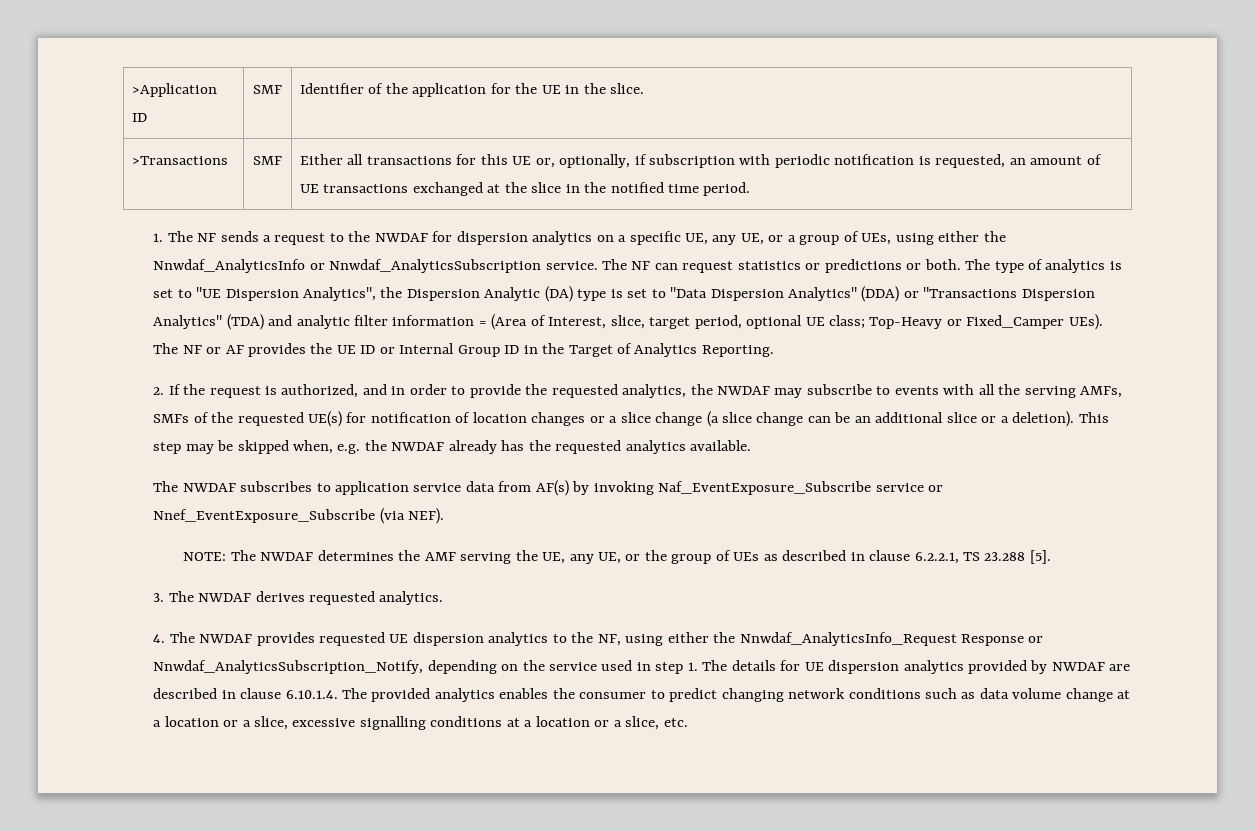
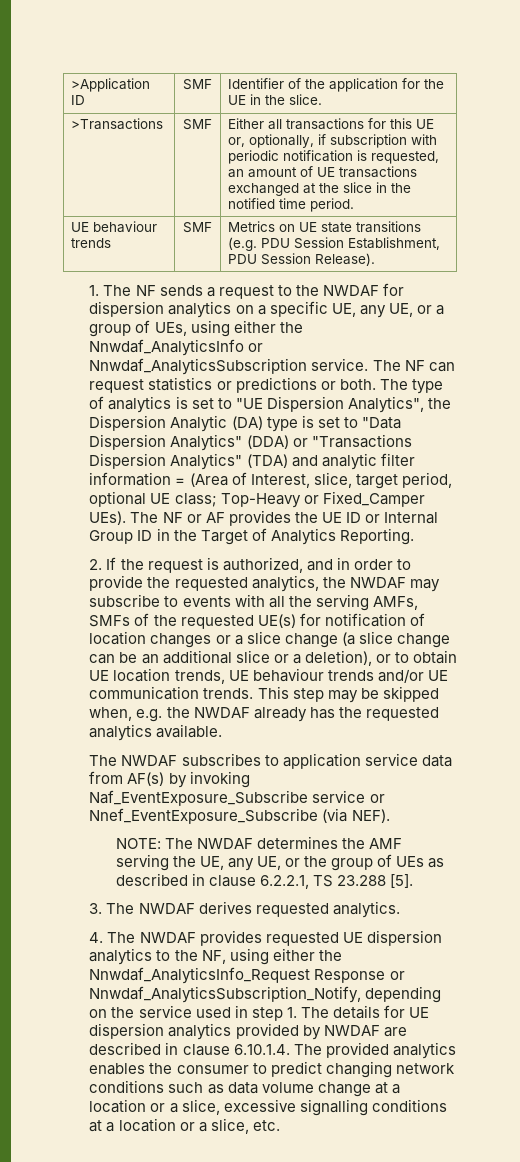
+ UE behaviour trends | SMF | Metrics on UE state transitions (e.g. PDU Session Establishment, PDU Session Release).
- 2. If the request is authorized, and in order to provide the requested analytics, the NWDAF may subscribe to events with all the serving AMFs, SMFs of the requested UE(s) for notification of location changes or a slice change (a slice change can be an additional slice or a deletion).
+ 2. If the request is authorized, and in order to provide the requested analytics, the NWDAF may subscribe to events with all the serving AMFs, SMFs of the requested UE(s) for notification of location changes or a slice change (a slice change can be an additional slice or a deletion), or to obtain UE location trends, UE behaviour trends and/or UE communication trends.

